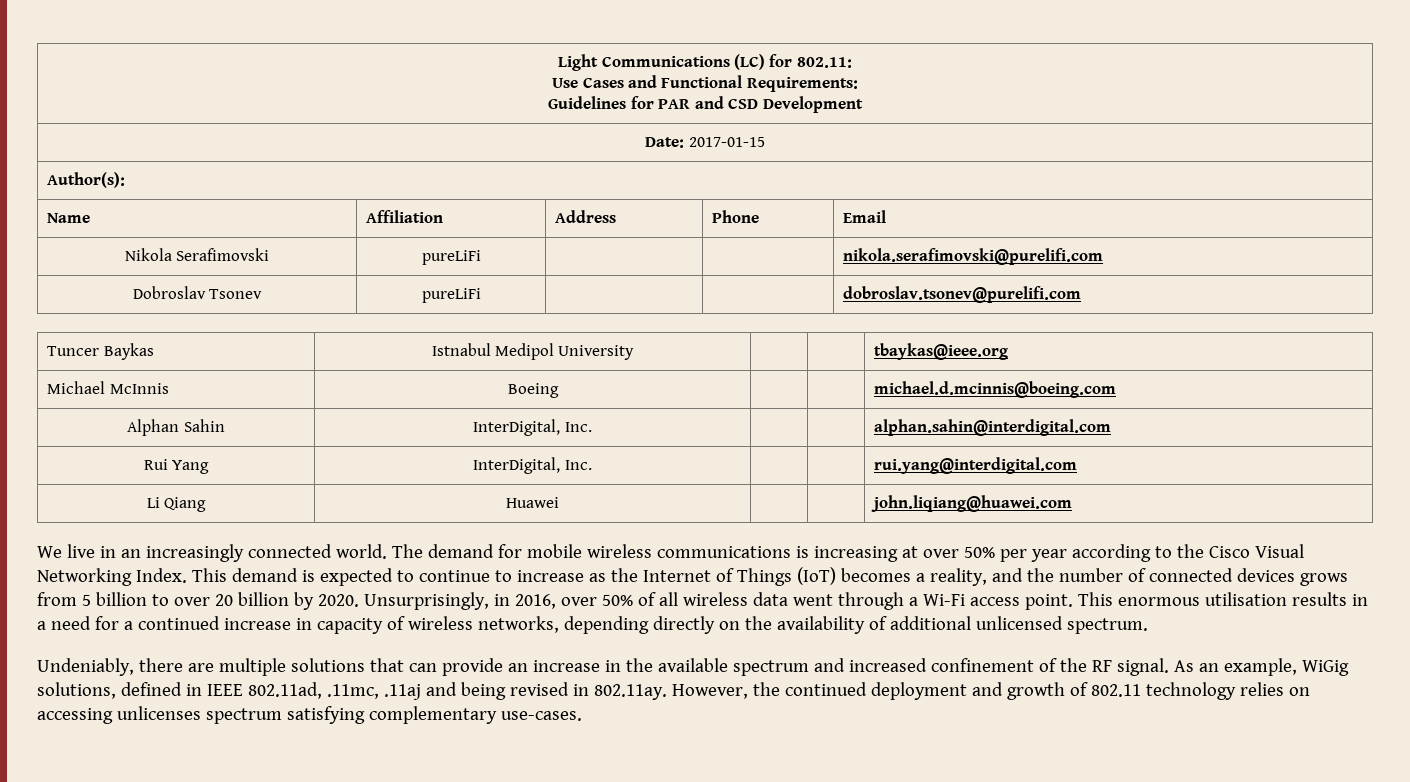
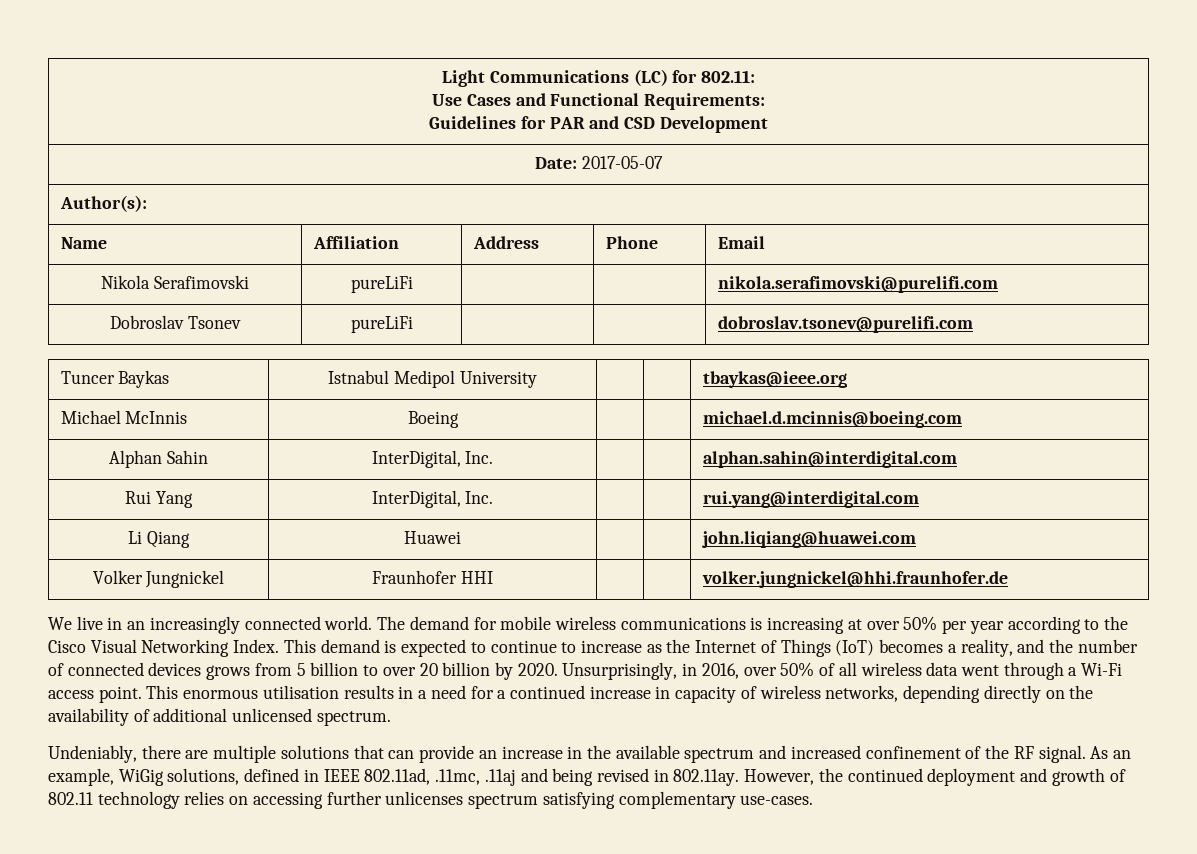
- Date: 2017-01-15
+ Date: 2017-05-07
+ Volker Jungnickel | Fraunhofer HHI | | | volker.jungnickel@hhi.fraunhofer.de
- As an example, WiGig solutions, defined in IEEE 802.11ad, .11mc, .11aj and being revised in 802.11ay. However, the continued deployment and growth of 802.11 technology relies on accessing unlicenses spectrum satisfying complementary use-cases.
+ As an example, WiGig solutions, defined in IEEE 802.11ad, .11mc, .11aj and being revised in 802.11ay. However, the continued deployment and growth of 802.11 technology relies on accessing further unlicenses spectrum satisfying complementary use-cases.

